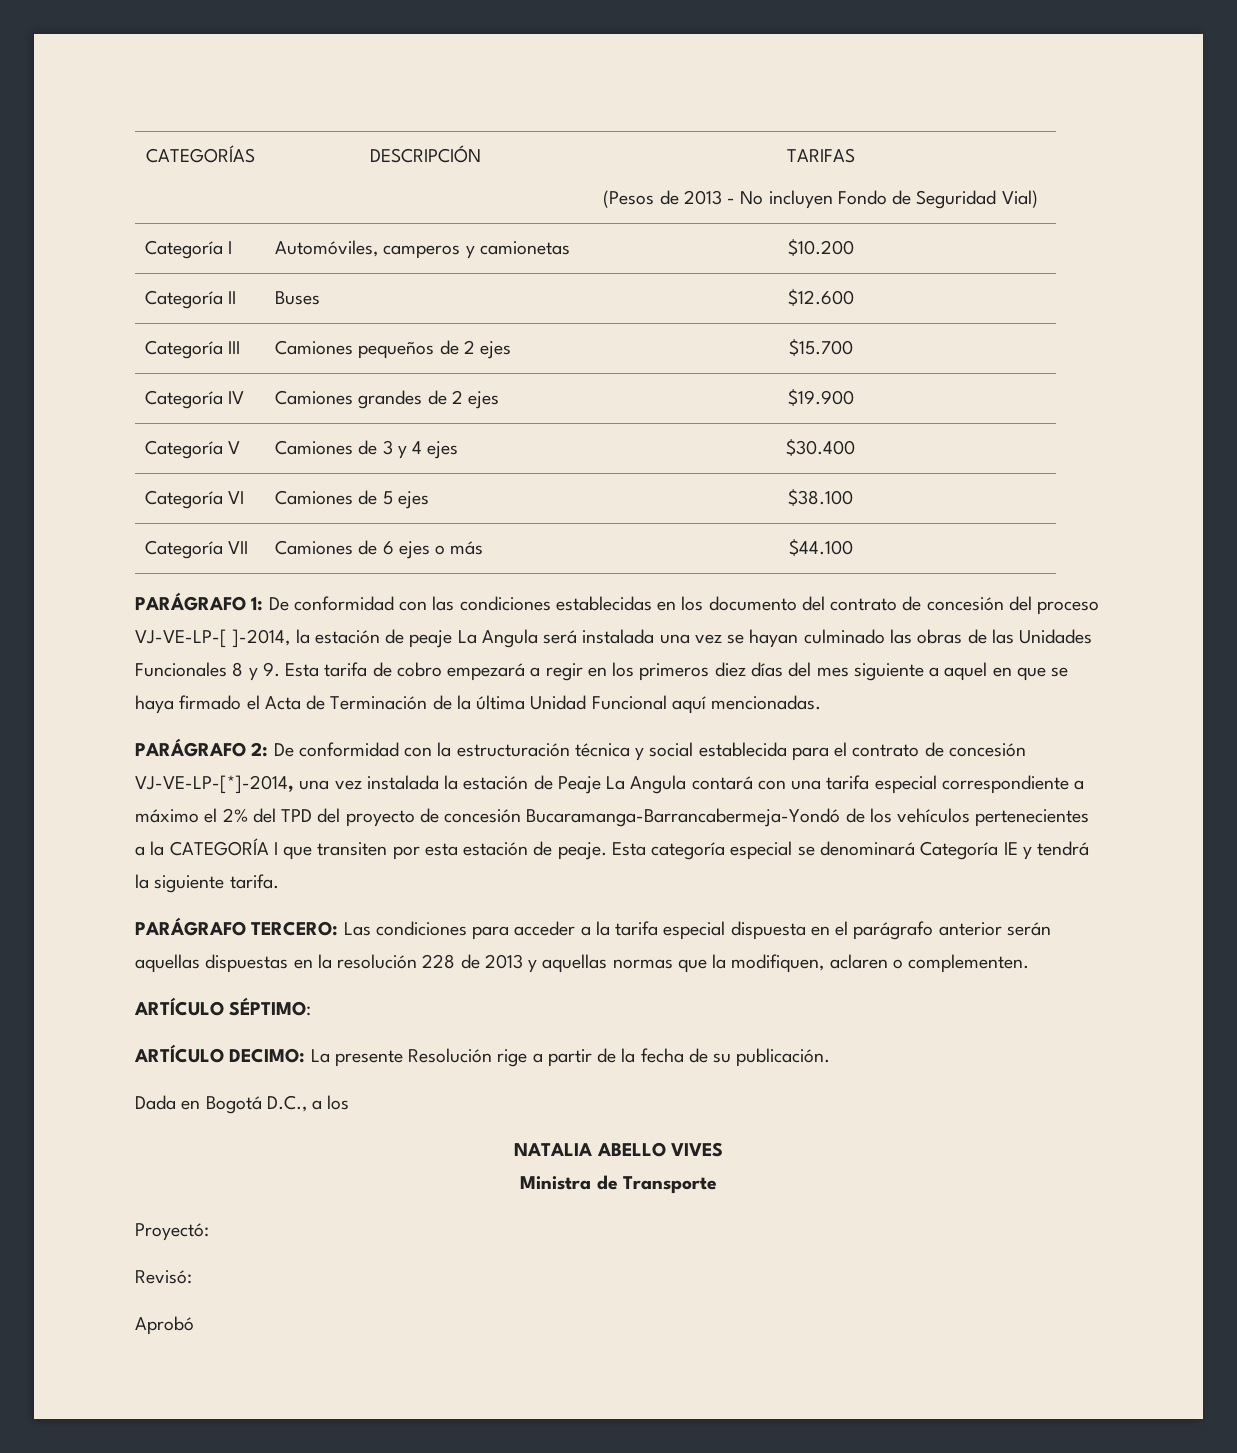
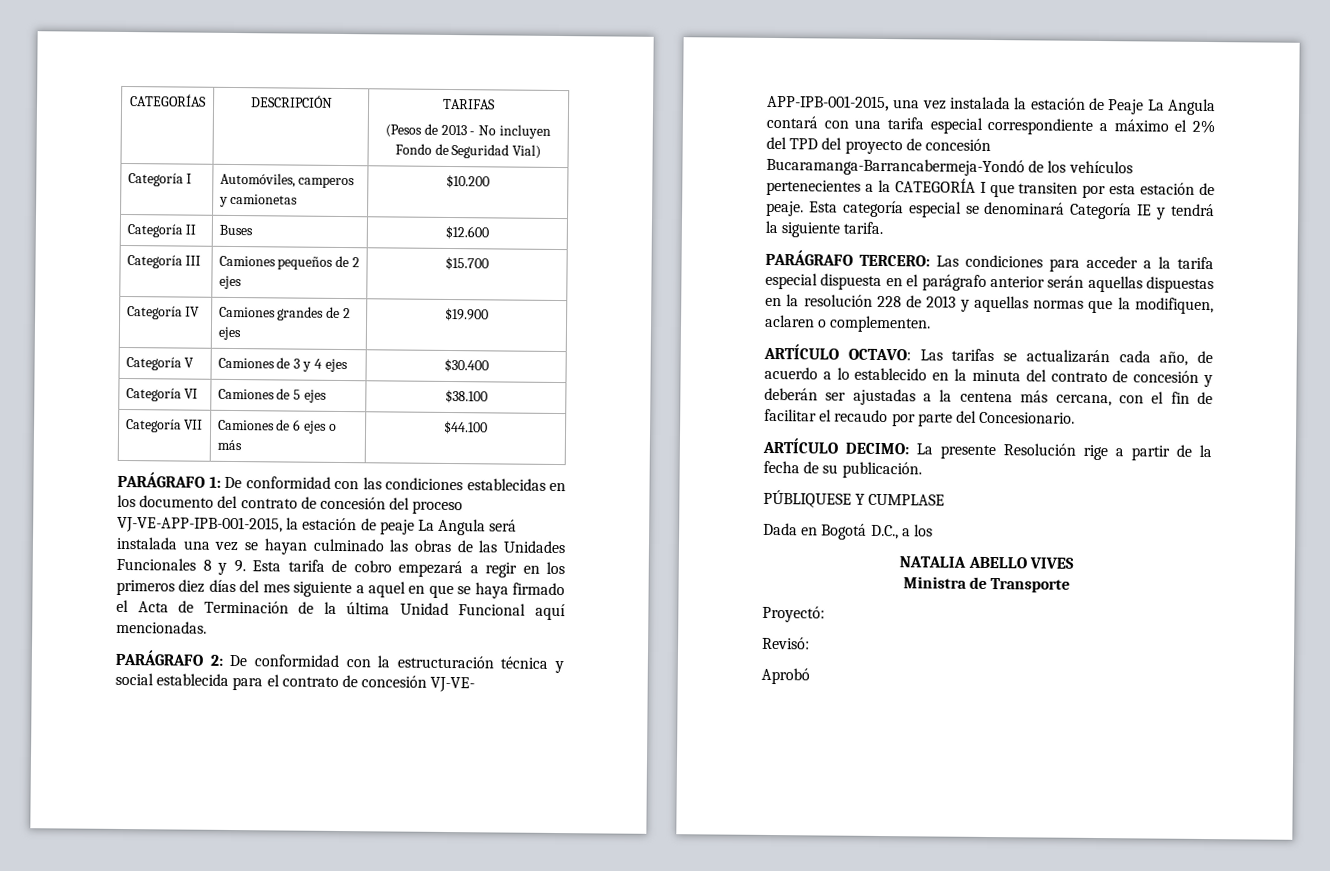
- De conformidad con las condiciones establecidas en los documento del contrato de concesión del proceso VJ-VE-LP-[ ]-2014, la estación de peaje La Angula será instalada una vez se hayan culminado las obras de las Unidades Funcionales 8 y 9. Esta tarifa de cobro empezará a regir en los primeros diez días del mes siguiente a aquel en que se haya firmado el Acta de Terminación de la última Unidad Funcional aquí mencionadas.
+ De conformidad con las condiciones establecidas en los documento del contrato de concesión del proceso VJ-VE-APP-IPB-001-2015, la estación de peaje La Angula será instalada una vez se hayan culminado las obras de las Unidades Funcionales 8 y 9. Esta tarifa de cobro empezará a regir en los primeros diez días del mes siguiente a aquel en que se haya firmado el Acta de Terminación de la última Unidad Funcional aquí mencionadas.
- PARÁGRAFO 2: De conformidad con la estructuración técnica y social establecida para el contrato de concesión VJ-VE-LP-[*]-2014, una vez instalada la estación de Peaje La Angula contará con una tarifa especial correspondiente a máximo el 2% del TPD del proyecto de concesión Bucaramanga-Barrancabermeja-Yondó de los vehículos pertenecientes a la CATEGORÍA I que transiten por esta estación de peaje.
+ PARÁGRAFO 2: De conformidad con la estructuración técnica y social establecida para el contrato de concesión VJ-VE- APP-IPB-001-2015, una vez instalada la estación de Peaje La Angula contará con una tarifa especial correspondiente a máximo el 2% del TPD del proyecto de concesión Bucaramanga-Barrancabermeja-Yondó de los vehículos pertenecientes a la CATEGORÍA I que transiten por esta estación de peaje.
- ARTÍCULO SÉPTIMO:
+ ARTÍCULO OCTAVO: Las tarifas se actualizarán cada año, de acuerdo a lo establecido en la minuta del contrato de concesión y deberán ser ajustadas a la centena más cercana, con el fin de facilitar el recaudo por parte del Concesionario.
+ PÚBLIQUESE Y CUMPLASE

